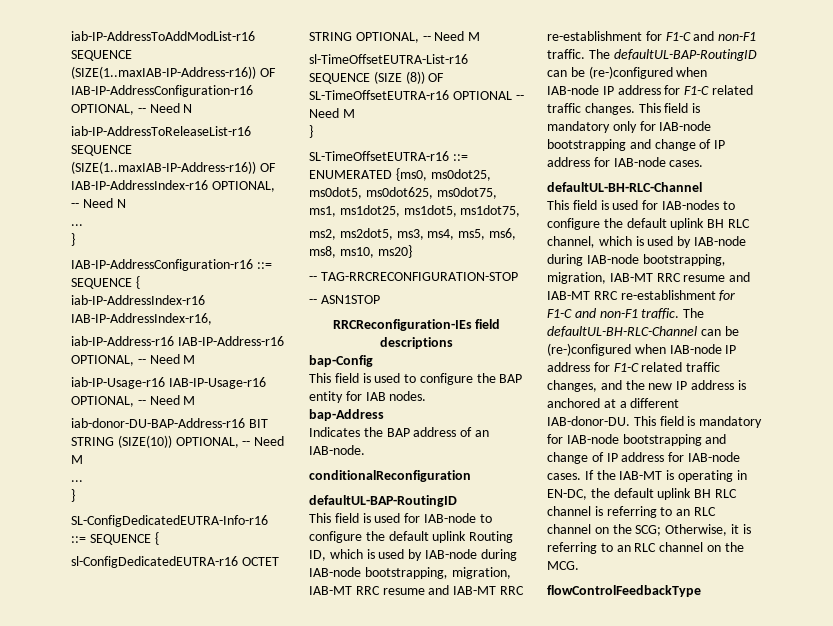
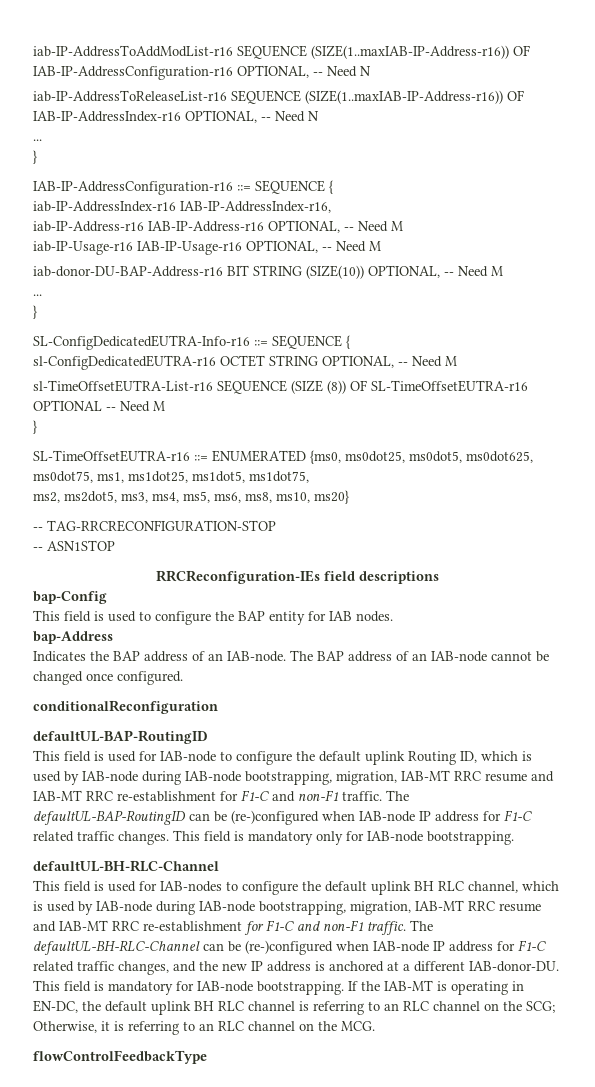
+ The BAP address of an IAB-node cannot be changed once configured.
- This field is mandatory only for IAB-node bootstrapping and change of IP address for IAB-node cases.
+ This field is mandatory only for IAB-node bootstrapping.
- This field is mandatory for IAB-node bootstrapping and change of IP address for IAB-node cases.
+ This field is mandatory for IAB-node bootstrapping.

